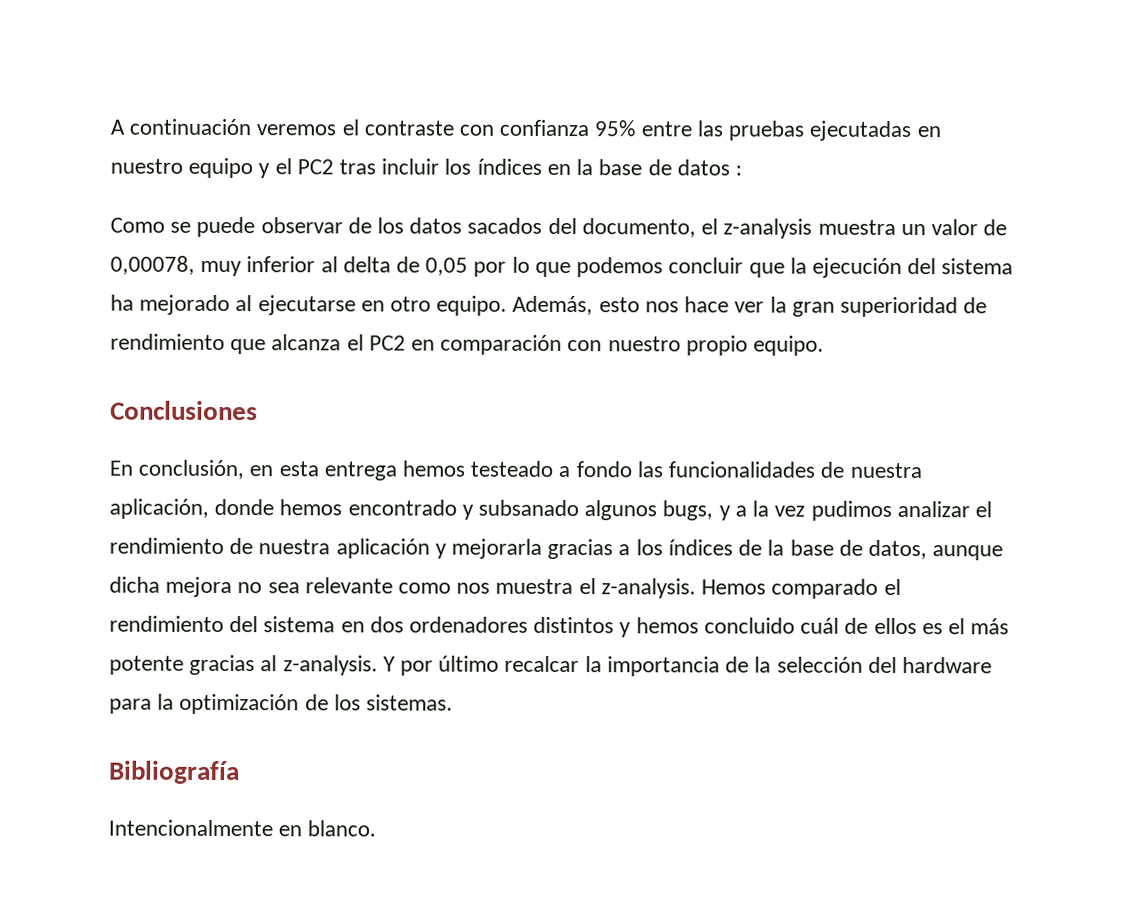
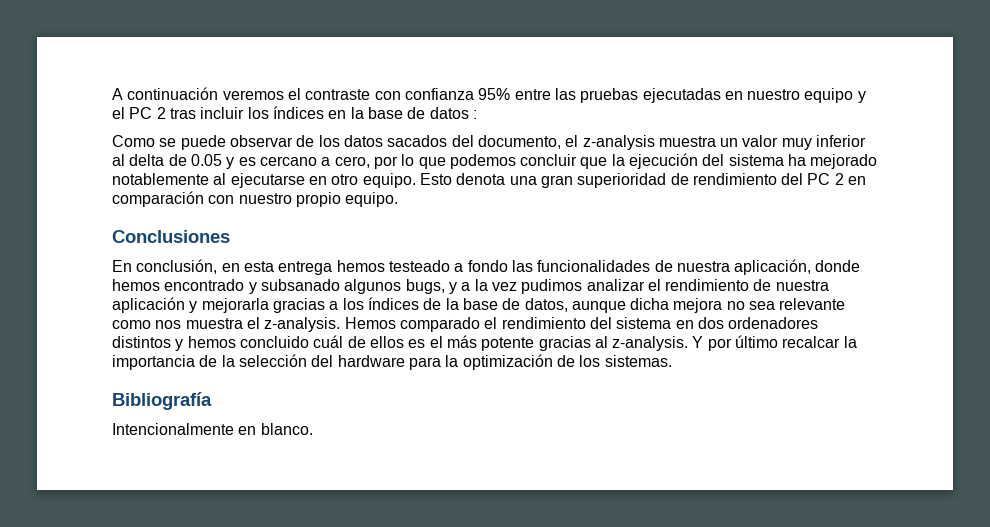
- A continuación veremos el contraste con confianza 95% entre las pruebas ejecutadas en nuestro equipo y el PC2 tras incluir los índices en la base de datos :
+ A continuación veremos el contraste con confianza 95% entre las pruebas ejecutadas en nuestro equipo y el PC 2 tras incluir los índices en la base de datos :
- Como se puede observar de los datos sacados del documento, el z-analysis muestra un valor de 0,00078, muy inferior al delta de 0,05 por lo que podemos concluir que la ejecución del sistema ha mejorado al ejecutarse en otro equipo.
+ Como se puede observar de los datos sacados del documento, el z-analysis muestra un valor muy inferior al delta de 0.05 y es cercano a cero, por lo que podemos concluir que la ejecución del sistema ha mejorado notablemente al ejecutarse en otro equipo.
- Además, esto nos hace ver la gran superioridad de rendimiento que alcanza el PC2 en comparación con nuestro propio equipo.
+ Esto denota una gran superioridad de rendimiento del PC 2 en comparación con nuestro propio equipo.

